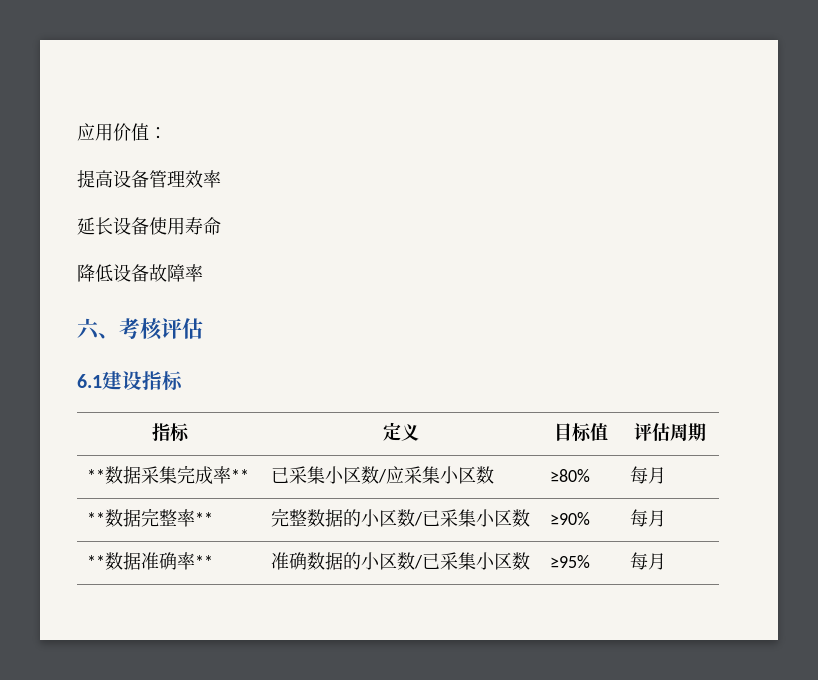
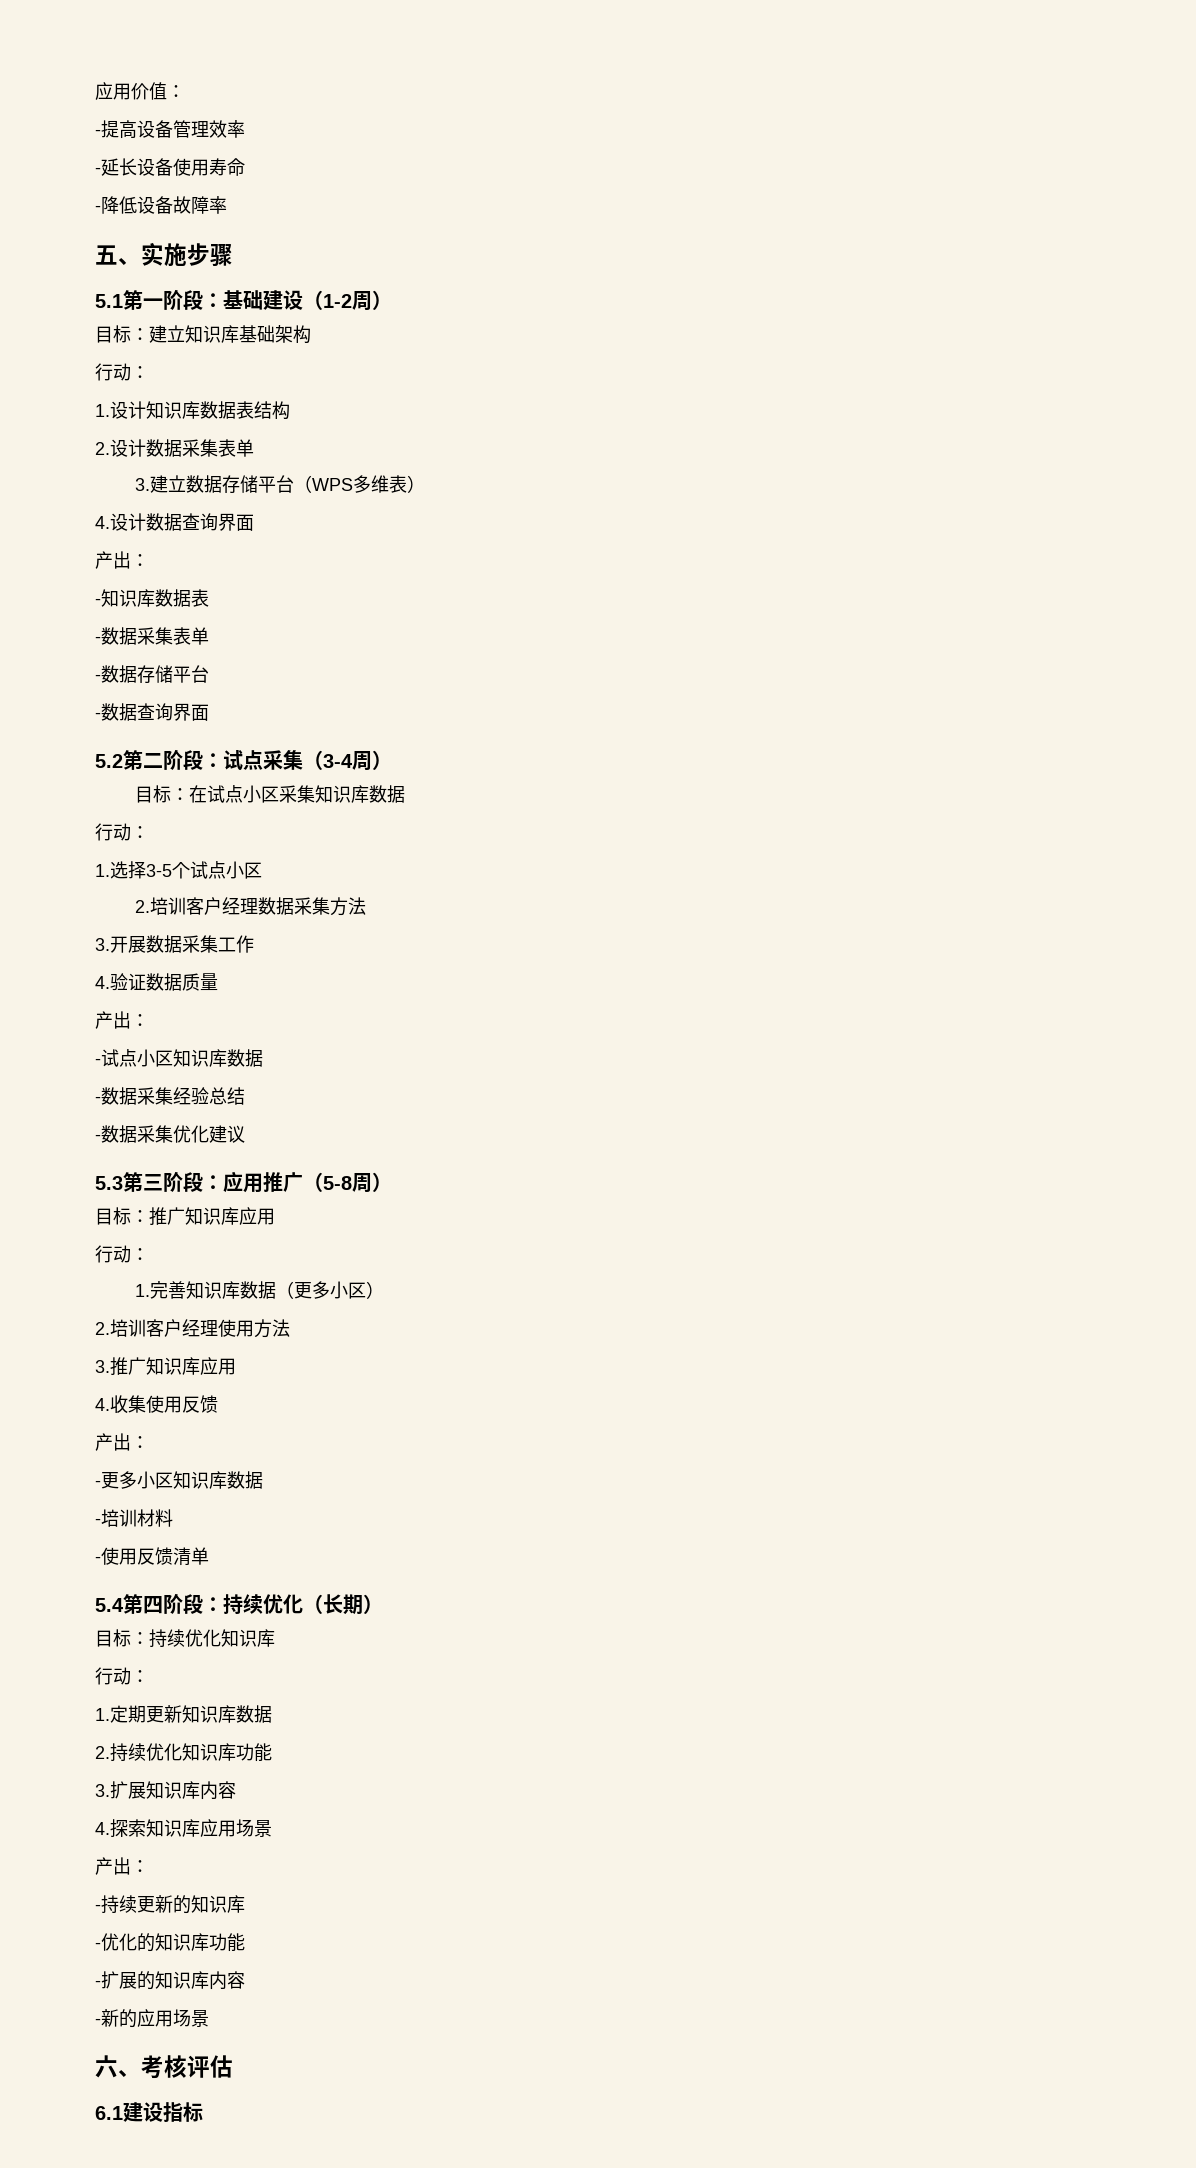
- 提高设备管理效率
+ -提高设备管理效率
- 延长设备使用寿命
+ -延长设备使用寿命
- 降低设备故障率
+ -降低设备故障率
+ 五、实施步骤
+ 5.1第一阶段：基础建设（1-2周）
+ 目标：建立知识库基础架构
+ 行动：
+ 1.设计知识库数据表结构
+ 2.设计数据采集表单
+ 3.建立数据存储平台（WPS多维表）
+ 4.设计数据查询界面
+ 产出：
+ -知识库数据表
+ -数据采集表单
+ -数据存储平台
+ -数据查询界面
+ 5.2第二阶段：试点采集（3-4周）
+ 目标：在试点小区采集知识库数据
+ 行动：
+ 1.选择3-5个试点小区
+ 2.培训客户经理数据采集方法
+ 3.开展数据采集工作
+ 4.验证数据质量
+ 产出：
+ -试点小区知识库数据
+ -数据采集经验总结
+ -数据采集优化建议
+ 5.3第三阶段：应用推广（5-8周）
+ 目标：推广知识库应用
+ 行动：
+ 1.完善知识库数据（更多小区）
+ 2.培训客户经理使用方法
+ 3.推广知识库应用
+ 4.收集使用反馈
+ 产出：
+ -更多小区知识库数据
+ -培训材料
+ -使用反馈清单
+ 5.4第四阶段：持续优化（长期）
+ 目标：持续优化知识库
+ 行动：
+ 1.定期更新知识库数据
+ 2.持续优化知识库功能
+ 3.扩展知识库内容
+ 4.探索知识库应用场景
+ 产出：
+ -持续更新的知识库
+ -优化的知识库功能
+ -扩展的知识库内容
+ -新的应用场景
- 指标 | 定义 | 目标值 | 评估周期
- **数据采集完成率** | 已采集小区数/应采集小区数 | ≥80% | 每月
- **数据完整率** | 完整数据的小区数/已采集小区数 | ≥90% | 每月
- **数据准确率** | 准确数据的小区数/已采集小区数 | ≥95% | 每月

